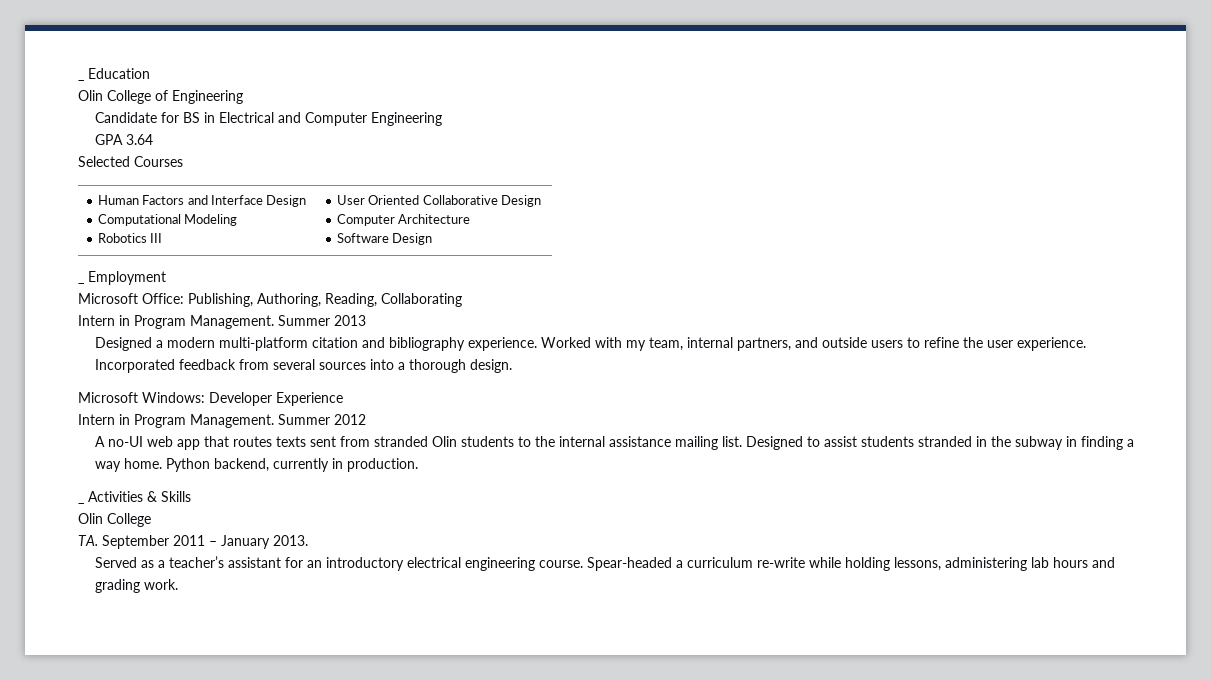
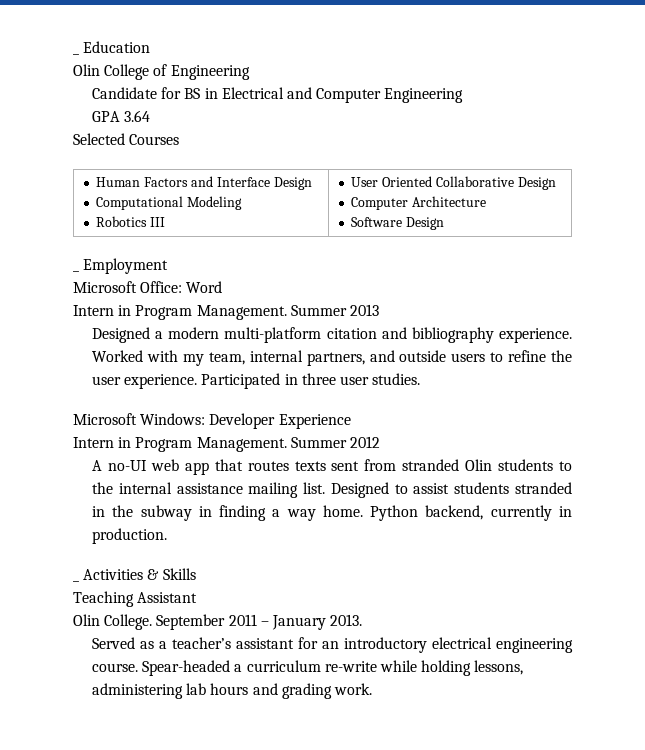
- Microsoft Office: Publishing, Authoring, Reading, Collaborating
+ Microsoft Office: Word
- Incorporated feedback from several sources into a thorough design.
+ Participated in three user studies.
  _ Activities & Skills
- Olin College
- TA. September 2011 – January 2013.
+ Teaching Assistant
+ Olin College. September 2011 – January 2013.

